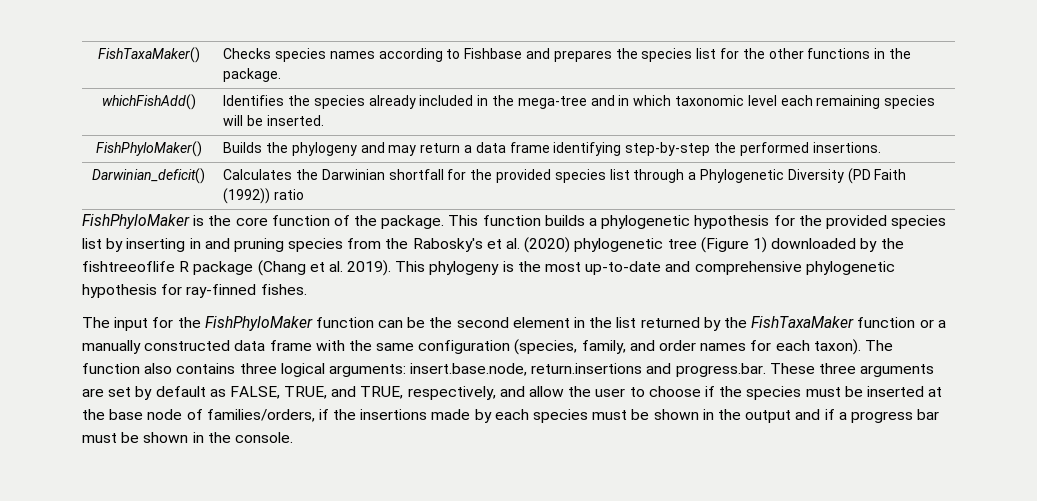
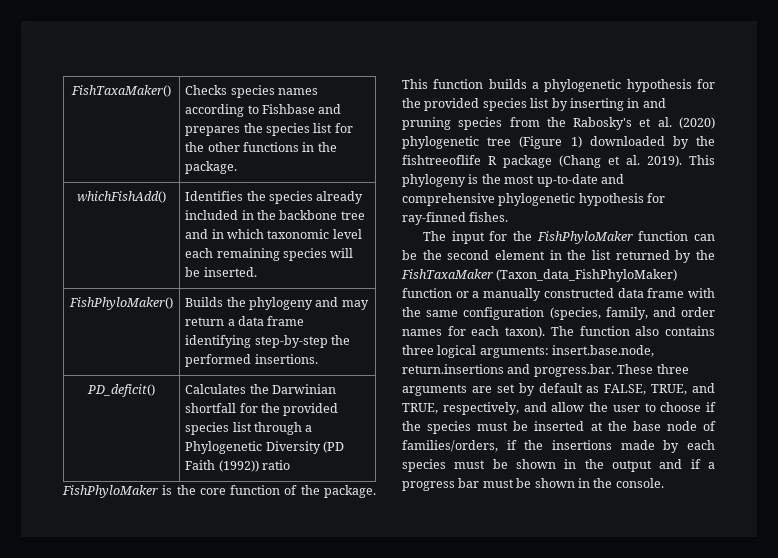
- whichFishAdd() | Identifies the species already included in the mega-tree and in which taxonomic level each remaining species will be inserted.
+ whichFishAdd() | Identifies the species already included in the backbone tree and in which taxonomic level each remaining species will be inserted.
- Darwinian_deficit() | Calculates the Darwinian shortfall for the provided species list through a Phylogenetic Diversity (PD Faith (1992)) ratio
+ PD_deficit() | Calculates the Darwinian shortfall for the provided species list through a Phylogenetic Diversity (PD Faith (1992)) ratio
- The input for the FishPhyloMaker function can be the second element in the list returned by the FishTaxaMaker function or a manually constructed data frame with the same configuration (species, family, and order names for each taxon).
+ The input for the FishPhyloMaker function can be the second element in the list returned by the FishTaxaMaker (Taxon_data_FishPhyloMaker) function or a manually constructed data frame with the same configuration (species, family, and order names for each taxon).

